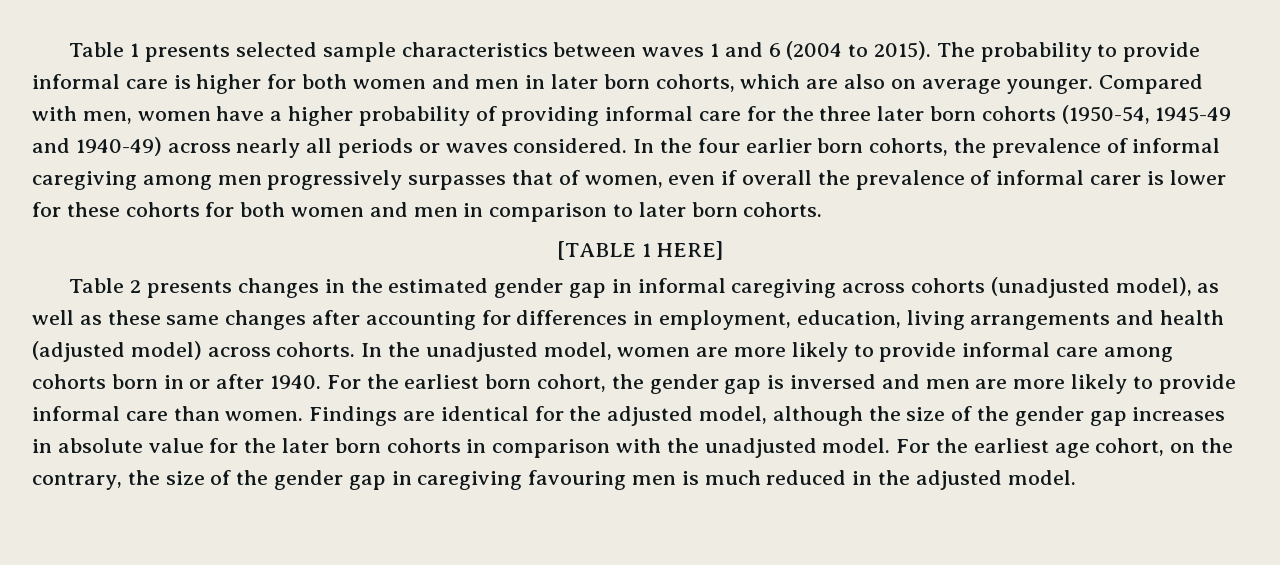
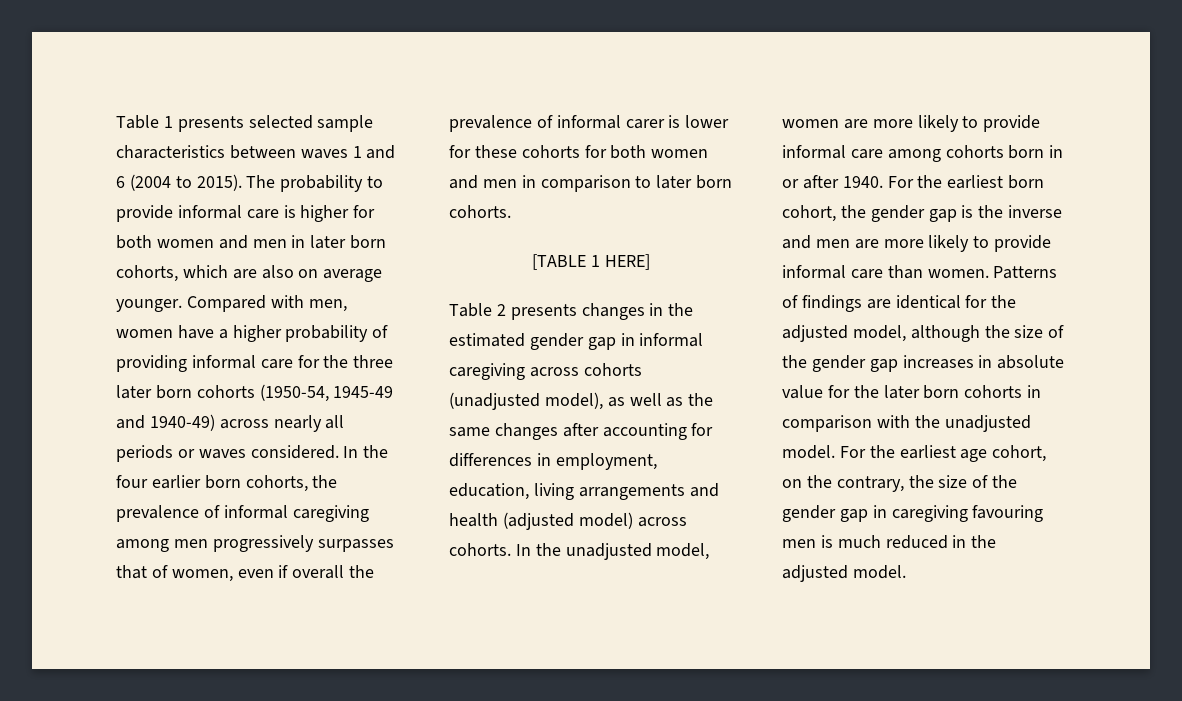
- Table 2 presents changes in the estimated gender gap in informal caregiving across cohorts (unadjusted model), as well as these same changes after accounting for differences in employment, education, living arrangements and health (adjusted model) across cohorts.
+ Table 2 presents changes in the estimated gender gap in informal caregiving across cohorts (unadjusted model), as well as the same changes after accounting for differences in employment, education, living arrangements and health (adjusted model) across cohorts.
- For the earliest born cohort, the gender gap is inversed and men are more likely to provide informal care than women.
+ For the earliest born cohort, the gender gap is the inverse and men are more likely to provide informal care than women.
- Findings are identical for the adjusted model, although the size of the gender gap increases in absolute value for the later born cohorts in comparison with the unadjusted model.
+ Patterns of findings are identical for the adjusted model, although the size of the gender gap increases in absolute value for the later born cohorts in comparison with the unadjusted model.

